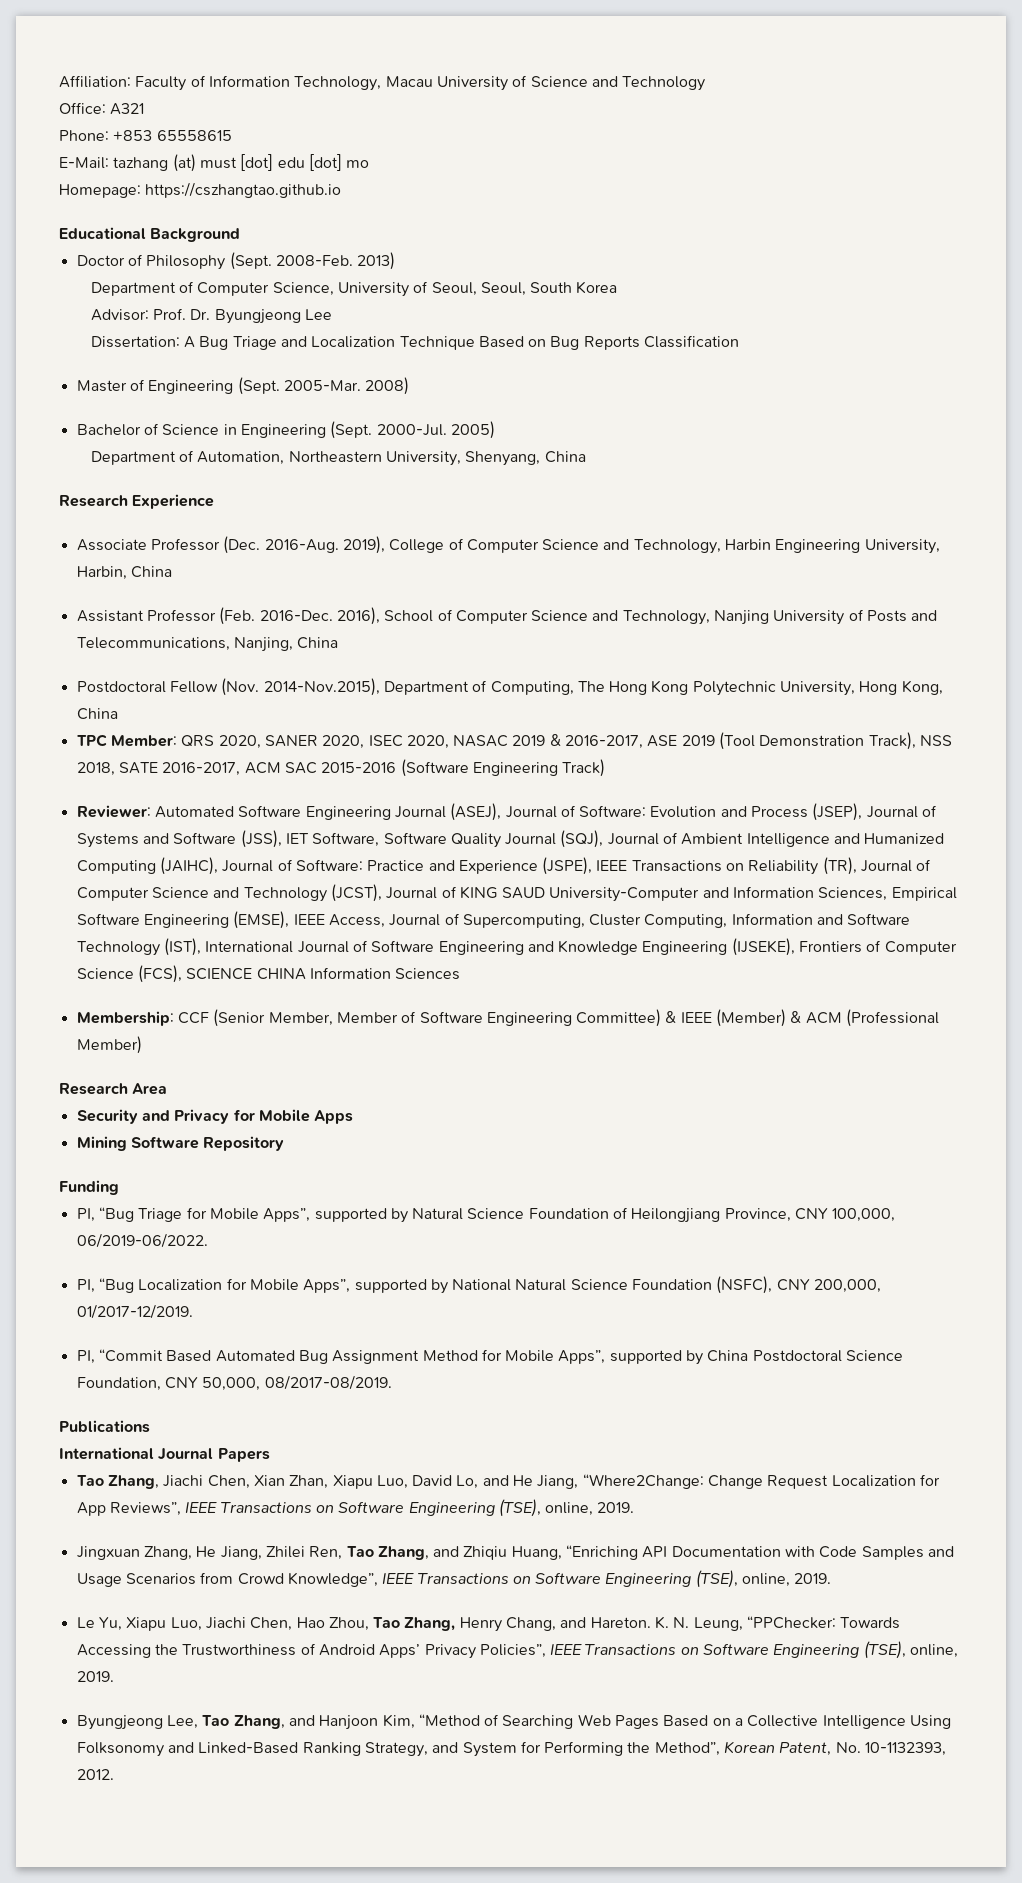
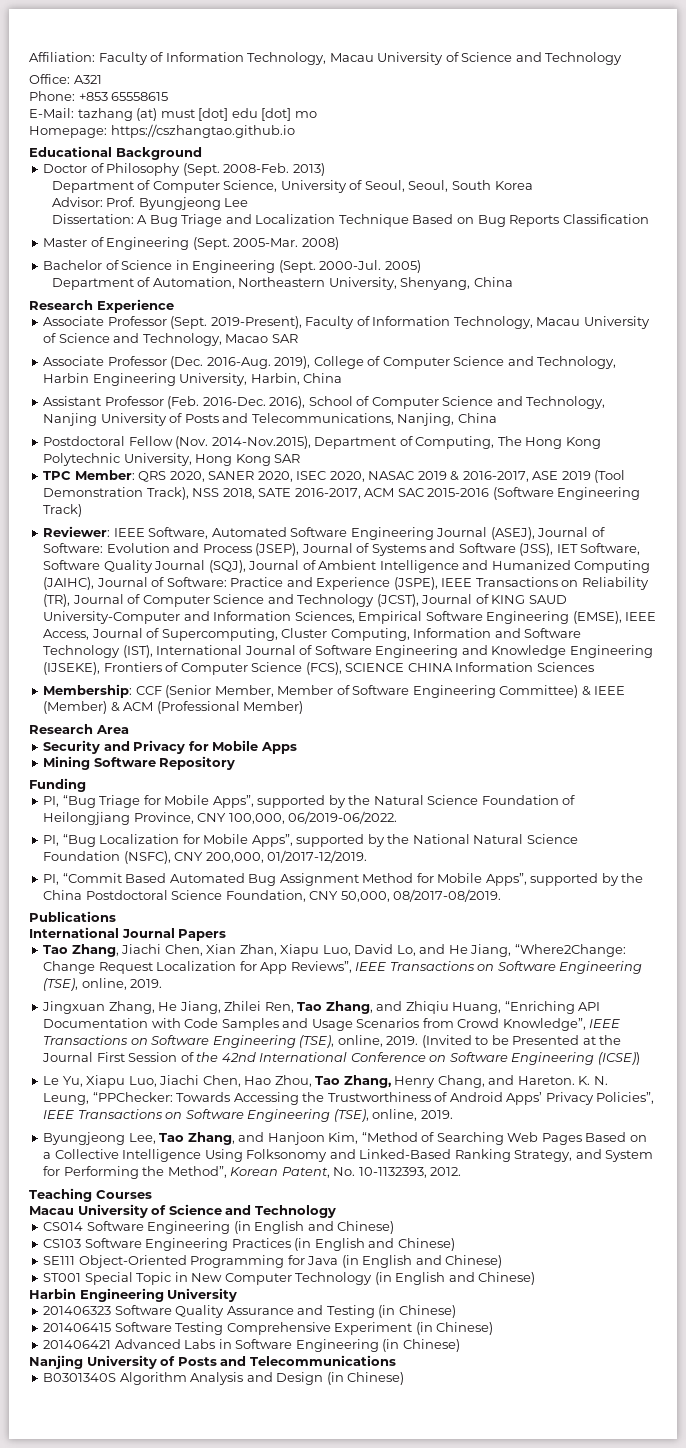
- Advisor: Prof. Dr. Byungjeong Lee
+ Advisor: Prof. Byungjeong Lee
+ Associate Professor (Sept. 2019-Present), Faculty of Information Technology, Macau University of Science and Technology, Macao SAR
- Postdoctoral Fellow (Nov. 2014-Nov.2015), Department of Computing, The Hong Kong Polytechnic University, Hong Kong, China
+ Postdoctoral Fellow (Nov. 2014-Nov.2015), Department of Computing, The Hong Kong Polytechnic University, Hong Kong SAR
- Automated Software Engineering Journal (ASEJ), Journal of Software:
+ IEEE Software, Automated Software Engineering Journal (ASEJ), Journal of Software:
- PI, “Bug Triage for Mobile Apps”, supported by Natural Science Foundation of Heilongjiang Province, CNY 100,000, 06/2019-06/2022.
+ PI, “Bug Triage for Mobile Apps”, supported by the Natural Science Foundation of Heilongjiang Province, CNY 100,000, 06/2019-06/2022.
- PI, “Bug Localization for Mobile Apps”, supported by National Natural Science Foundation (NSFC), CNY 200,000, 01/2017-12/2019.
+ PI, “Bug Localization for Mobile Apps”, supported by the National Natural Science Foundation (NSFC), CNY 200,000, 01/2017-12/2019.
- PI, “Commit Based Automated Bug Assignment Method for Mobile Apps”, supported by China Postdoctoral Science Foundation, CNY 50,000, 08/2017-08/2019.
+ PI, “Commit Based Automated Bug Assignment Method for Mobile Apps”, supported by the China Postdoctoral Science Foundation, CNY 50,000, 08/2017-08/2019.
+ (Invited to be Presented at the Journal First Session of the 42nd International Conference on Software Engineering (ICSE))
+ Teaching Courses
+ Macau University of Science and Technology
+ CS014 Software Engineering (in English and Chinese)
+ CS103 Software Engineering Practices (in English and Chinese)
+ SE111 Object-Oriented Programming for Java (in English and Chinese)
+ ST001 Special Topic in New Computer Technology (in English and Chinese)
+ Harbin Engineering University
+ 201406323 Software Quality Assurance and Testing (in Chinese)
+ 201406415 Software Testing Comprehensive Experiment (in Chinese)
+ 201406421 Advanced Labs in Software Engineering (in Chinese)
+ Nanjing University of Posts and Telecommunications
+ B0301340S Algorithm Analysis and Design (in Chinese)

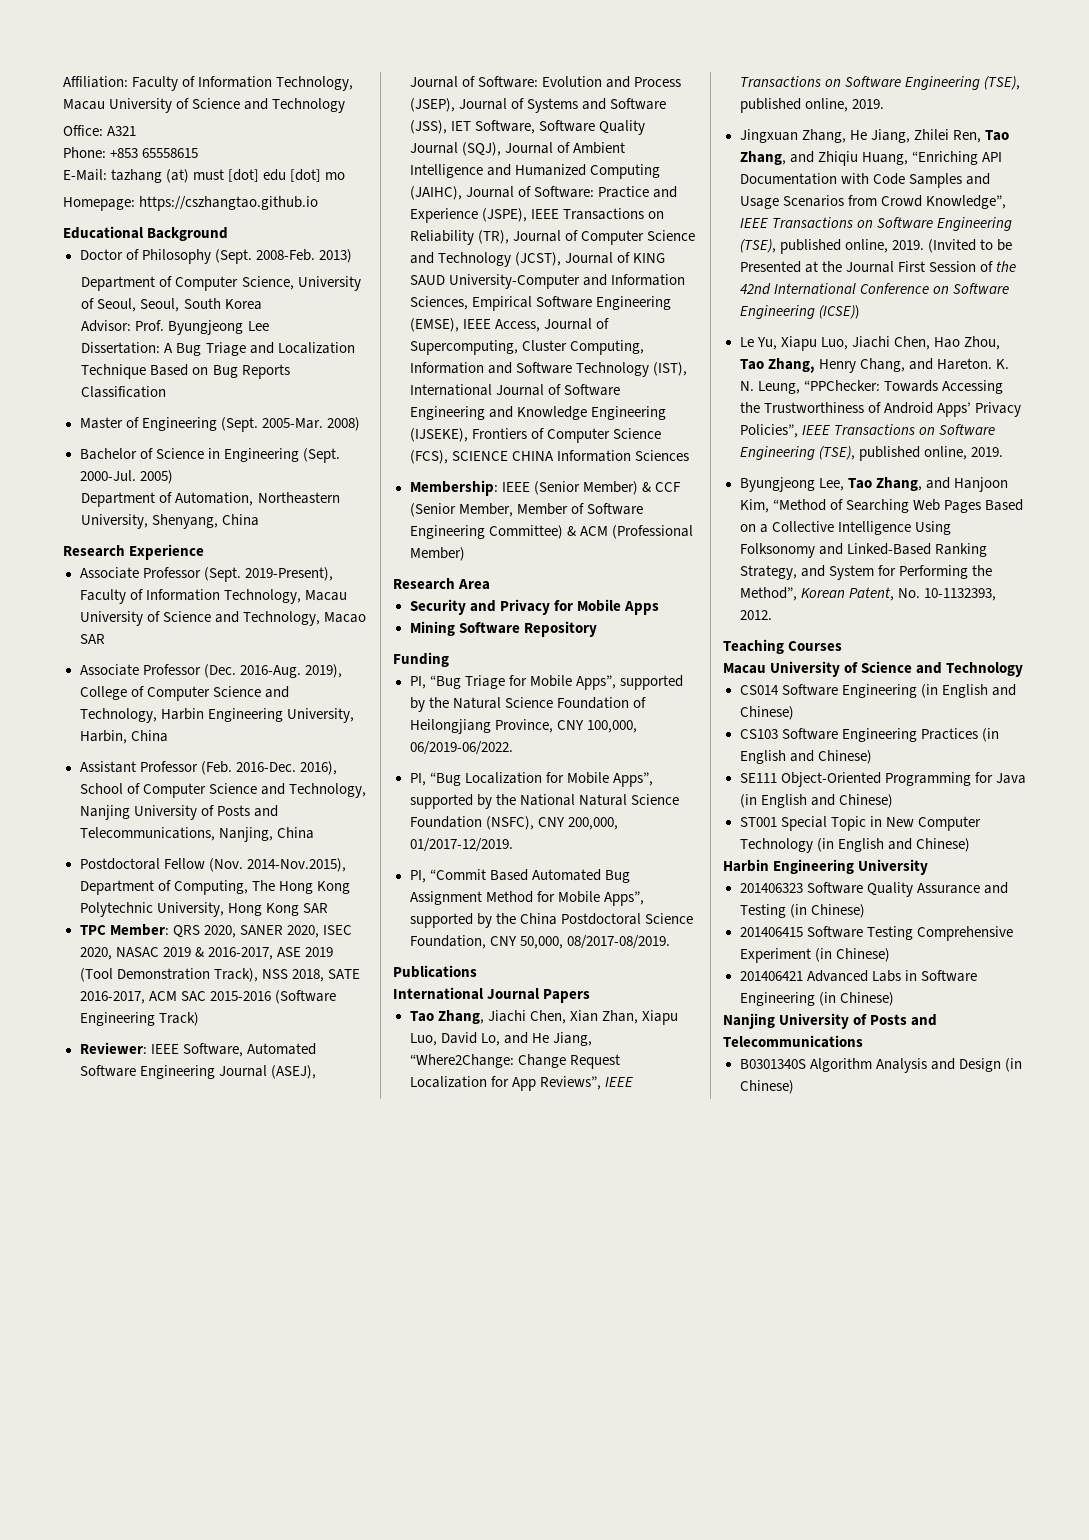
- Membership: CCF (Senior Member, Member of Software Engineering Committee) & IEEE (Member) & ACM (Professional Member)
+ Membership: IEEE (Senior Member) & CCF (Senior Member, Member of Software Engineering Committee) & ACM (Professional Member)
- Tao Zhang, Jiachi Chen, Xian Zhan, Xiapu Luo, David Lo, and He Jiang, “Where2Change: Change Request Localization for App Reviews”, IEEE Transactions on Software Engineering (TSE), online, 2019.
+ Tao Zhang, Jiachi Chen, Xian Zhan, Xiapu Luo, David Lo, and He Jiang, “Where2Change: Change Request Localization for App Reviews”, IEEE Transactions on Software Engineering (TSE), published online, 2019.
- Jingxuan Zhang, He Jiang, Zhilei Ren, Tao Zhang, and Zhiqiu Huang, “Enriching API Documentation with Code Samples and Usage Scenarios from Crowd Knowledge”, IEEE Transactions on Software Engineering (TSE), online, 2019.
+ Jingxuan Zhang, He Jiang, Zhilei Ren, Tao Zhang, and Zhiqiu Huang, “Enriching API Documentation with Code Samples and Usage Scenarios from Crowd Knowledge”, IEEE Transactions on Software Engineering (TSE), published online, 2019.
- K. N. Leung, “PPChecker: Towards Accessing the Trustworthiness of Android Apps’ Privacy Policies”, IEEE Transactions on Software Engineering (TSE), online, 2019.
+ K. N. Leung, “PPChecker: Towards Accessing the Trustworthiness of Android Apps’ Privacy Policies”, IEEE Transactions on Software Engineering (TSE), published online, 2019.

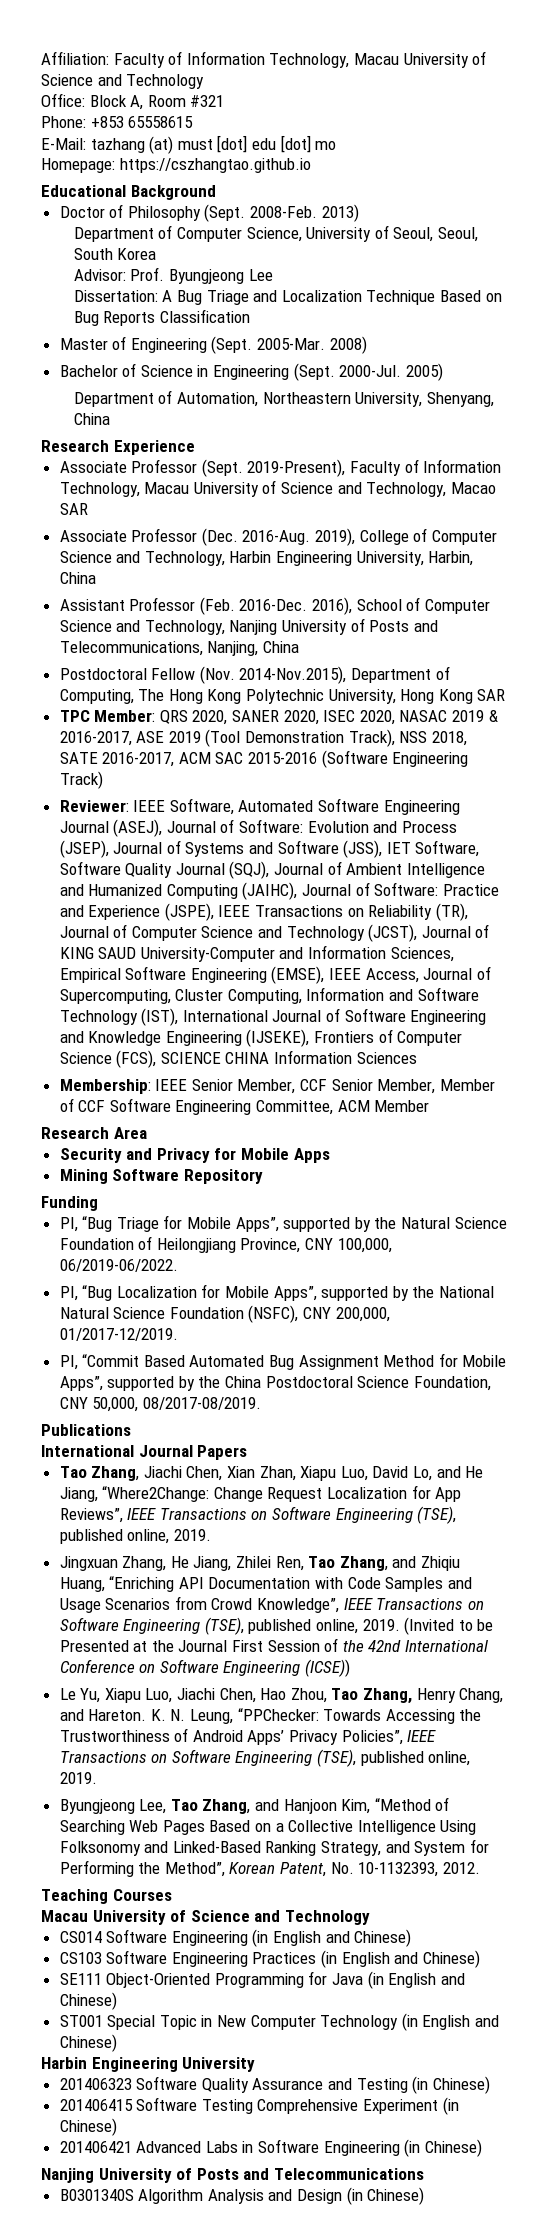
- Office: A321
+ Office: Block A, Room #321
- Membership: IEEE (Senior Member) & CCF (Senior Member, Member of Software Engineering Committee) & ACM (Professional Member)
+ Membership: IEEE Senior Member, CCF Senior Member, Member of CCF Software Engineering Committee, ACM Member

